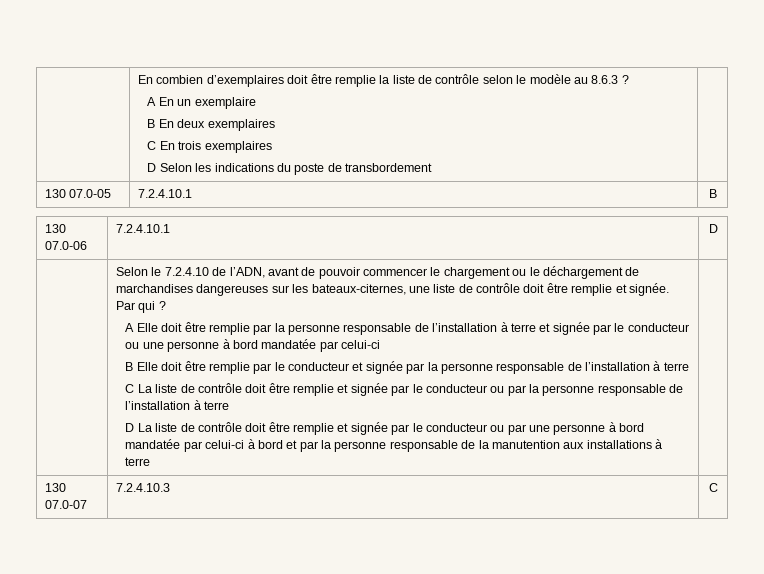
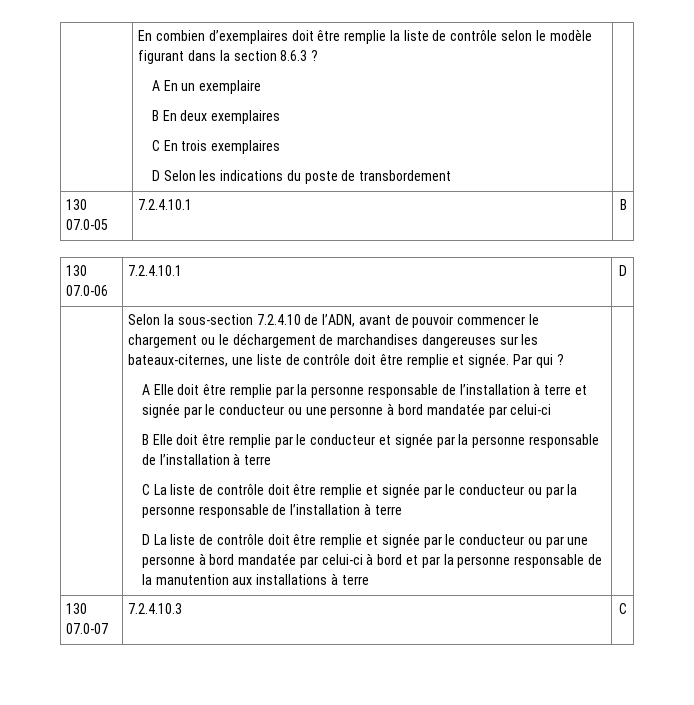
- | En combien d’exemplaires doit être remplie la liste de contrôle selon le modèle au 8.6.3 ?
+ | En combien d’exemplaires doit être remplie la liste de contrôle selon le modèle figurant dans la section 8.6.3 ?
- Selon le 7.2.4.10 de l’ADN, avant de pouvoir commencer le chargement ou le déchargement de marchandises dangereuses sur les bateaux-citernes, une liste de contrôle doit être remplie et signée.
+ Selon la sous-section 7.2.4.10 de l’ADN, avant de pouvoir commencer le chargement ou le déchargement de marchandises dangereuses sur les bateaux-citernes, une liste de contrôle doit être remplie et signée.

